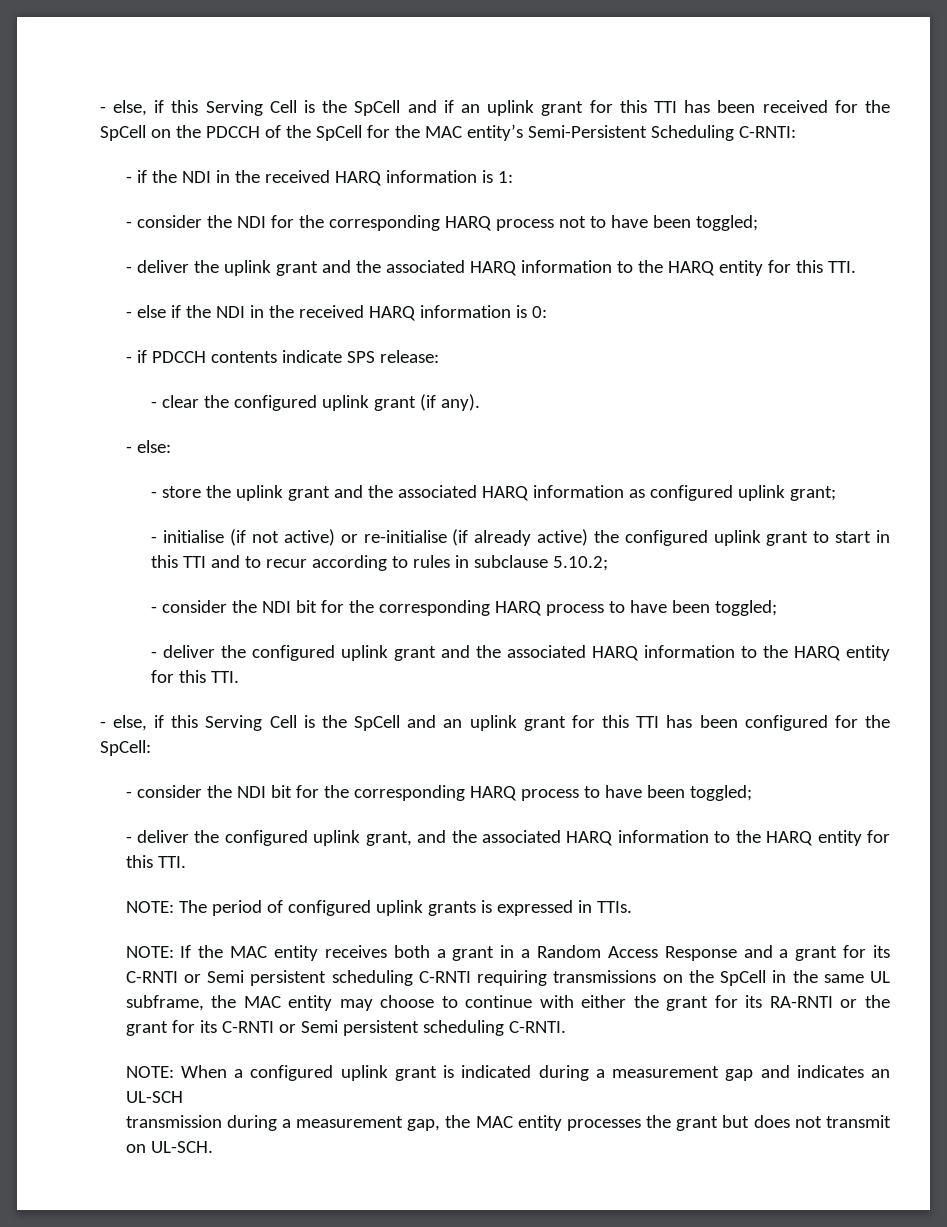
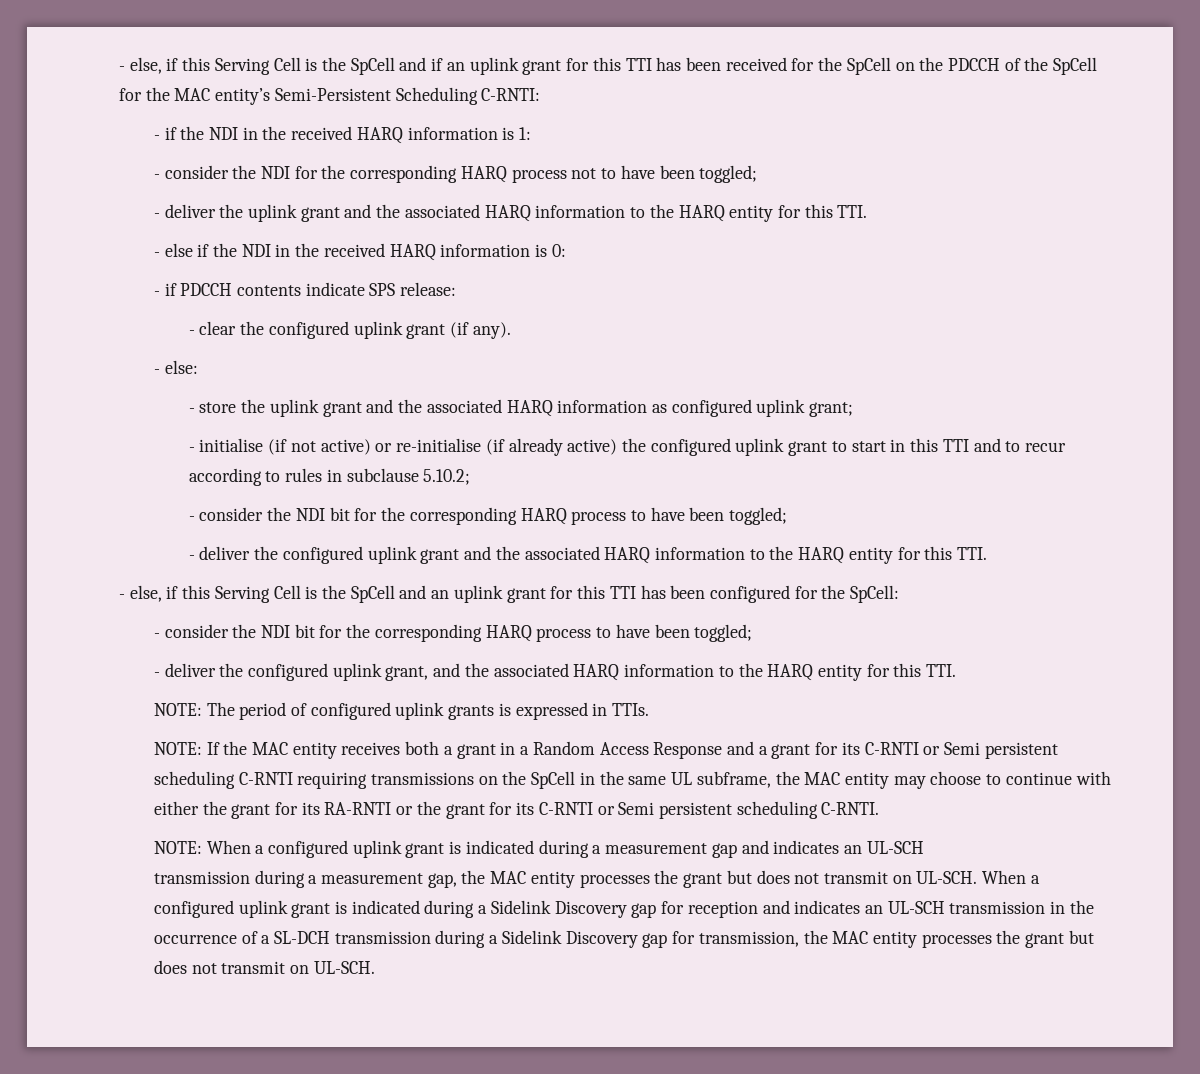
+ When a configured uplink grant is indicated during a Sidelink Discovery gap for reception and indicates an UL-SCH transmission in the occurrence of a SL-DCH transmission during a Sidelink Discovery gap for transmission, the MAC entity processes the grant but does not transmit on UL-SCH.

